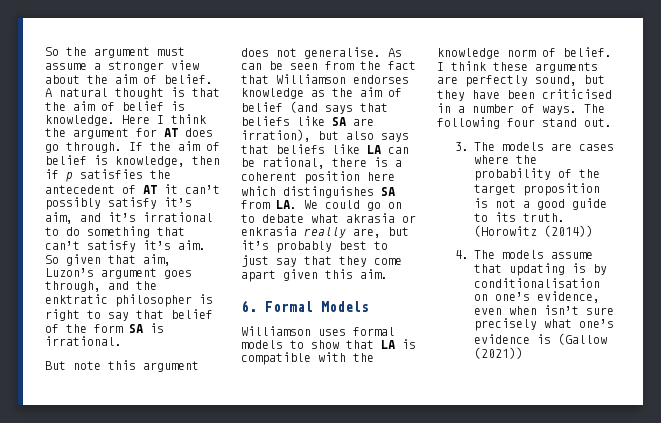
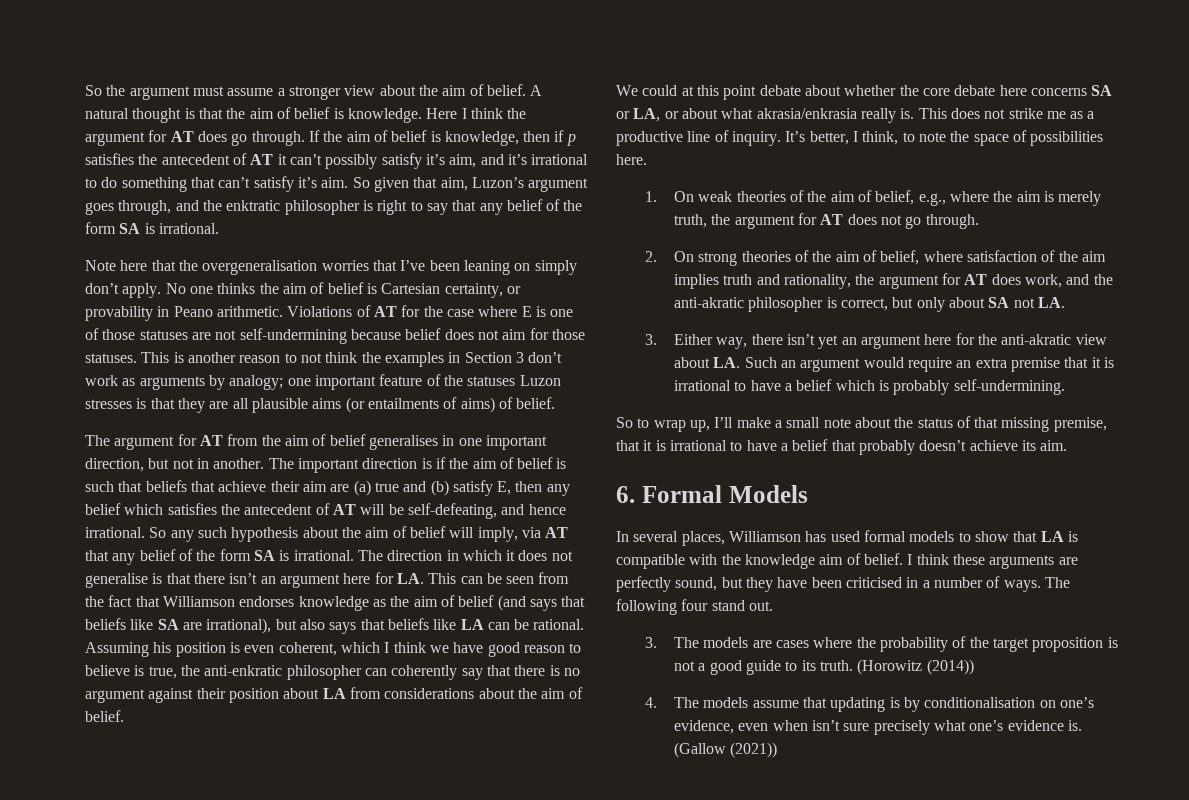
- So given that aim, Luzon’s argument goes through, and the enktratic philosopher is right to say that belief of the form SA is irrational.
+ So given that aim, Luzon’s argument goes through, and the enktratic philosopher is right to say that any belief of the form SA is irrational.
- But note this argument does not generalise. As can be seen from the fact that Williamson endorses knowledge as the aim of belief (and says that beliefs like SA are irration), but also says that beliefs like LA can be rational, there is a coherent position here which distinguishes SA from LA. We could go on to debate what akrasia or enkrasia really are, but it’s probably best to just say that they come apart given this aim.
+ Note here that the overgeneralisation worries that I’ve been leaning on simply don’t apply. No one thinks the aim of belief is Cartesian certainty, or provability in Peano arithmetic. Violations of AT for the case where E is one of those statuses are not self-undermining because belief does not aim for those statuses. This is another reason to not think the examples in Section 3 don’t work as arguments by analogy; one important feature of the statuses Luzon stresses is that they are all plausible aims (or entailments of aims) of belief.
+ The argument for AT from the aim of belief generalises in one important direction, but not in another. The important direction is if the aim of belief is such that beliefs that achieve their aim are (a) true and (b) satisfy E, then any belief which satisfies the antecedent of AT will be self-defeating, and hence irrational. So any such hypothesis about the aim of belief will imply, via AT that any belief of the form SA is irrational. The direction in which it does not generalise is that there isn’t an argument here for LA. This can be seen from the fact that Williamson endorses knowledge as the aim of belief (and says that beliefs like SA are irrational), but also says that beliefs like LA can be rational. Assuming his position is even coherent, which I think we have good reason to believe is true, the anti-enkratic philosopher can coherently say that there is no argument against their position about LA from considerations about the aim of belief.
+ We could at this point debate about whether the core debate here concerns SA or LA, or about what akrasia/enkrasia really is. This does not strike me as a productive line of inquiry. It’s better, I think, to note the space of possibilities here.
+ 1. On weak theories of the aim of belief, e.g., where the aim is merely truth, the argument for AT does not go through.
+ 2. On strong theories of the aim of belief, where satisfaction of the aim implies truth and rationality, the argument for AT does work, and the anti-akratic philosopher is correct, but only about SA not LA.
+ 3. Either way, there isn’t yet an argument here for the anti-akratic view about LA. Such an argument would require an extra premise that it is irrational to have a belief which is probably self-undermining.
+ So to wrap up, I’ll make a small note about the status of that missing premise, that it is irrational to have a belief that probably doesn’t achieve its aim.
  6. Formal Models
- Williamson uses formal models to show that LA is compatible with the knowledge norm of belief.
+ In several places, Williamson has used formal models to show that LA is compatible with the knowledge aim of belief.
- 4. The models assume that updating is by conditionalisation on one’s evidence, even when isn’t sure precisely what one’s evidence is (Gallow (2021))
+ 4. The models assume that updating is by conditionalisation on one’s evidence, even when isn’t sure precisely what one’s evidence is. (Gallow (2021))

